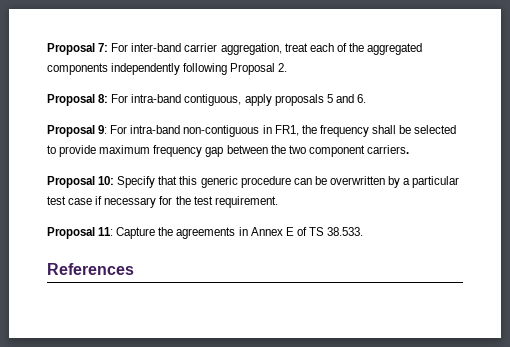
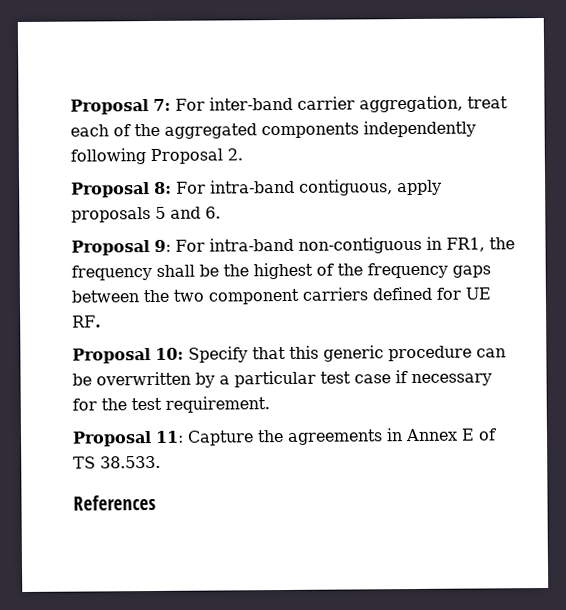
- Proposal 9: For intra-band non-contiguous in FR1, the frequency shall be selected to provide maximum frequency gap between the two component carriers.
+ Proposal 9: For intra-band non-contiguous in FR1, the frequency shall be the highest of the frequency gaps between the two component carriers defined for UE RF.

